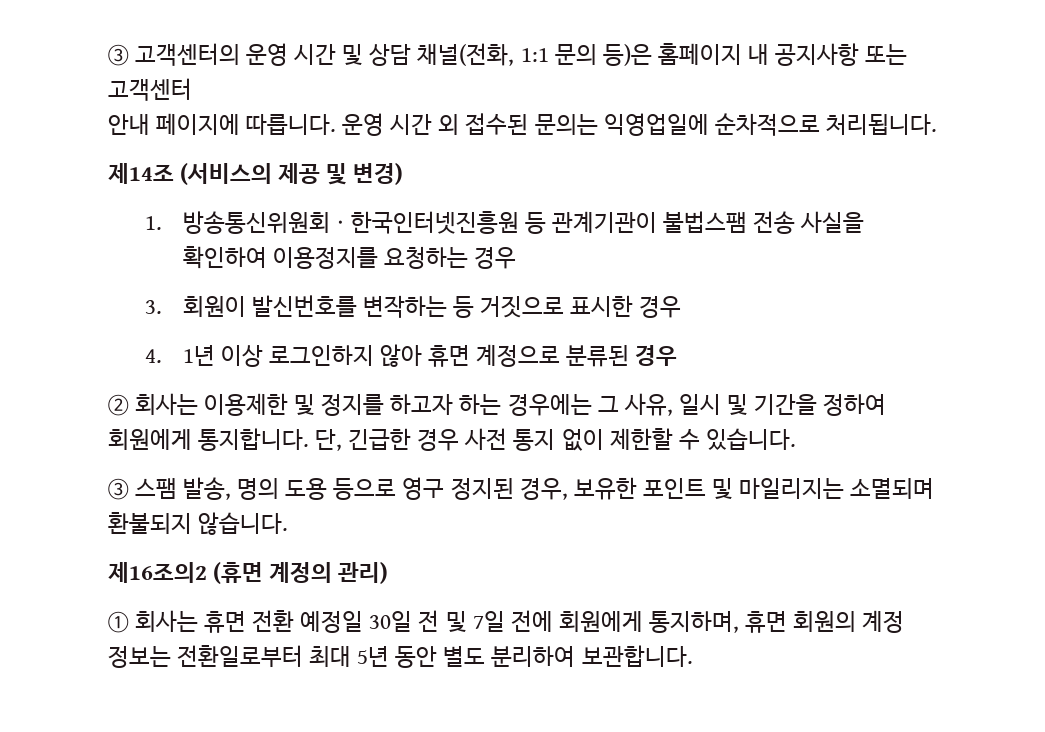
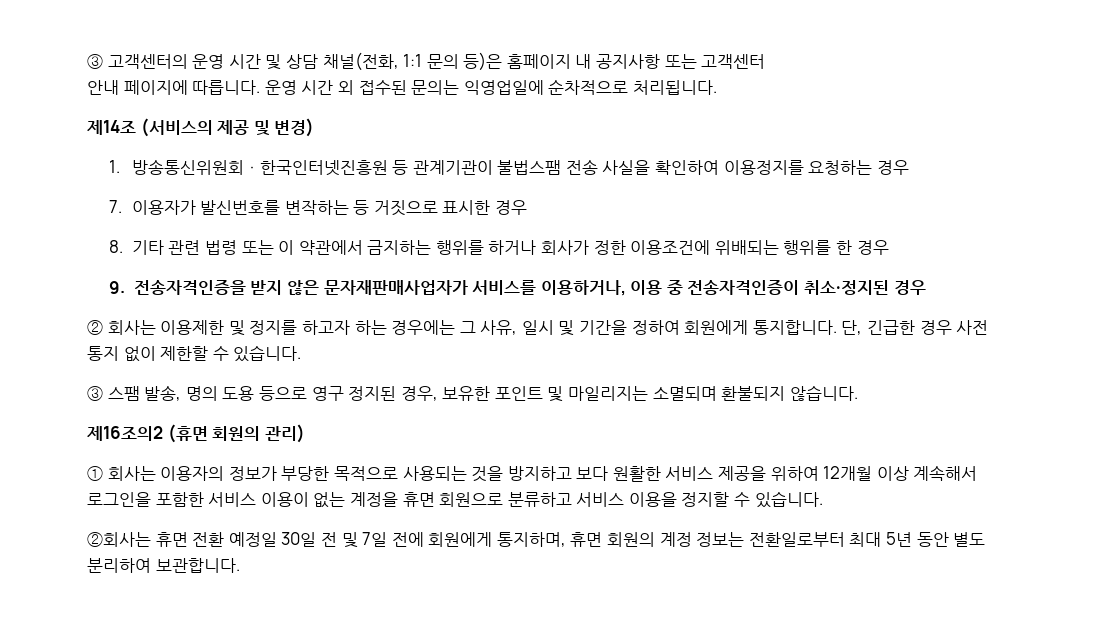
- 3. 회원이 발신번호를 변작하는 등 거짓으로 표시한 경우
+ 7. 이용자가 발신번호를 변작하는 등 거짓으로 표시한 경우
- 4. 1년 이상 로그인하지 않아 휴면 계정으로 분류된 경우
+ 8. 기타 관련 법령 또는 이 약관에서 금지하는 행위를 하거나 회사가 정한 이용조건에 위배되는 행위를 한 경우
+ 9. 전송자격인증을 받지 않은 문자재판매사업자가 서비스를 이용하거나, 이용 중 전송자격인증이 취소·정지된 경우
- 제16조의2 (휴면 계정의 관리)
+ 제16조의2 (휴면 회원의 관리)
- ① 회사는 휴면 전환 예정일 30일 전 및 7일 전에 회원에게 통지하며, 휴면 회원의 계정 정보는 전환일로부터 최대 5년 동안 별도 분리하여 보관합니다.
+ ① 회사는 이용자의 정보가 부당한 목적으로 사용되는 것을 방지하고 보다 원활한 서비스 제공을 위하여 12개월 이상 계속해서 로그인을 포함한 서비스 이용이 없는 계정을 휴면 회원으로 분류하고 서비스 이용을 정지할 수 있습니다.
+ ②회사는 휴면 전환 예정일 30일 전 및 7일 전에 회원에게 통지하며, 휴면 회원의 계정 정보는 전환일로부터 최대 5년 동안 별도 분리하여 보관합니다.

